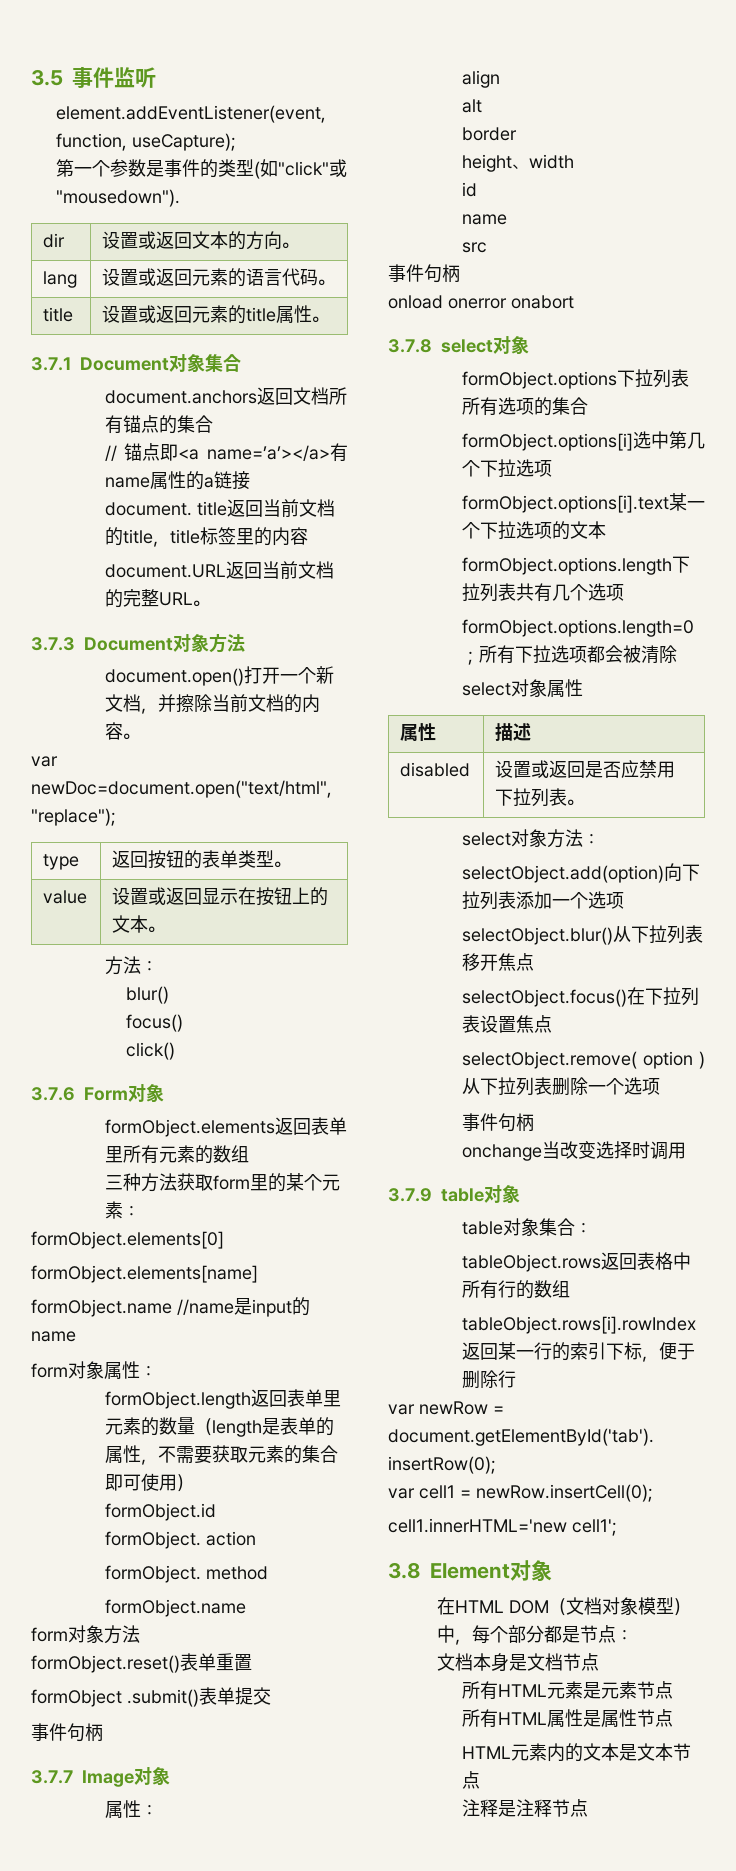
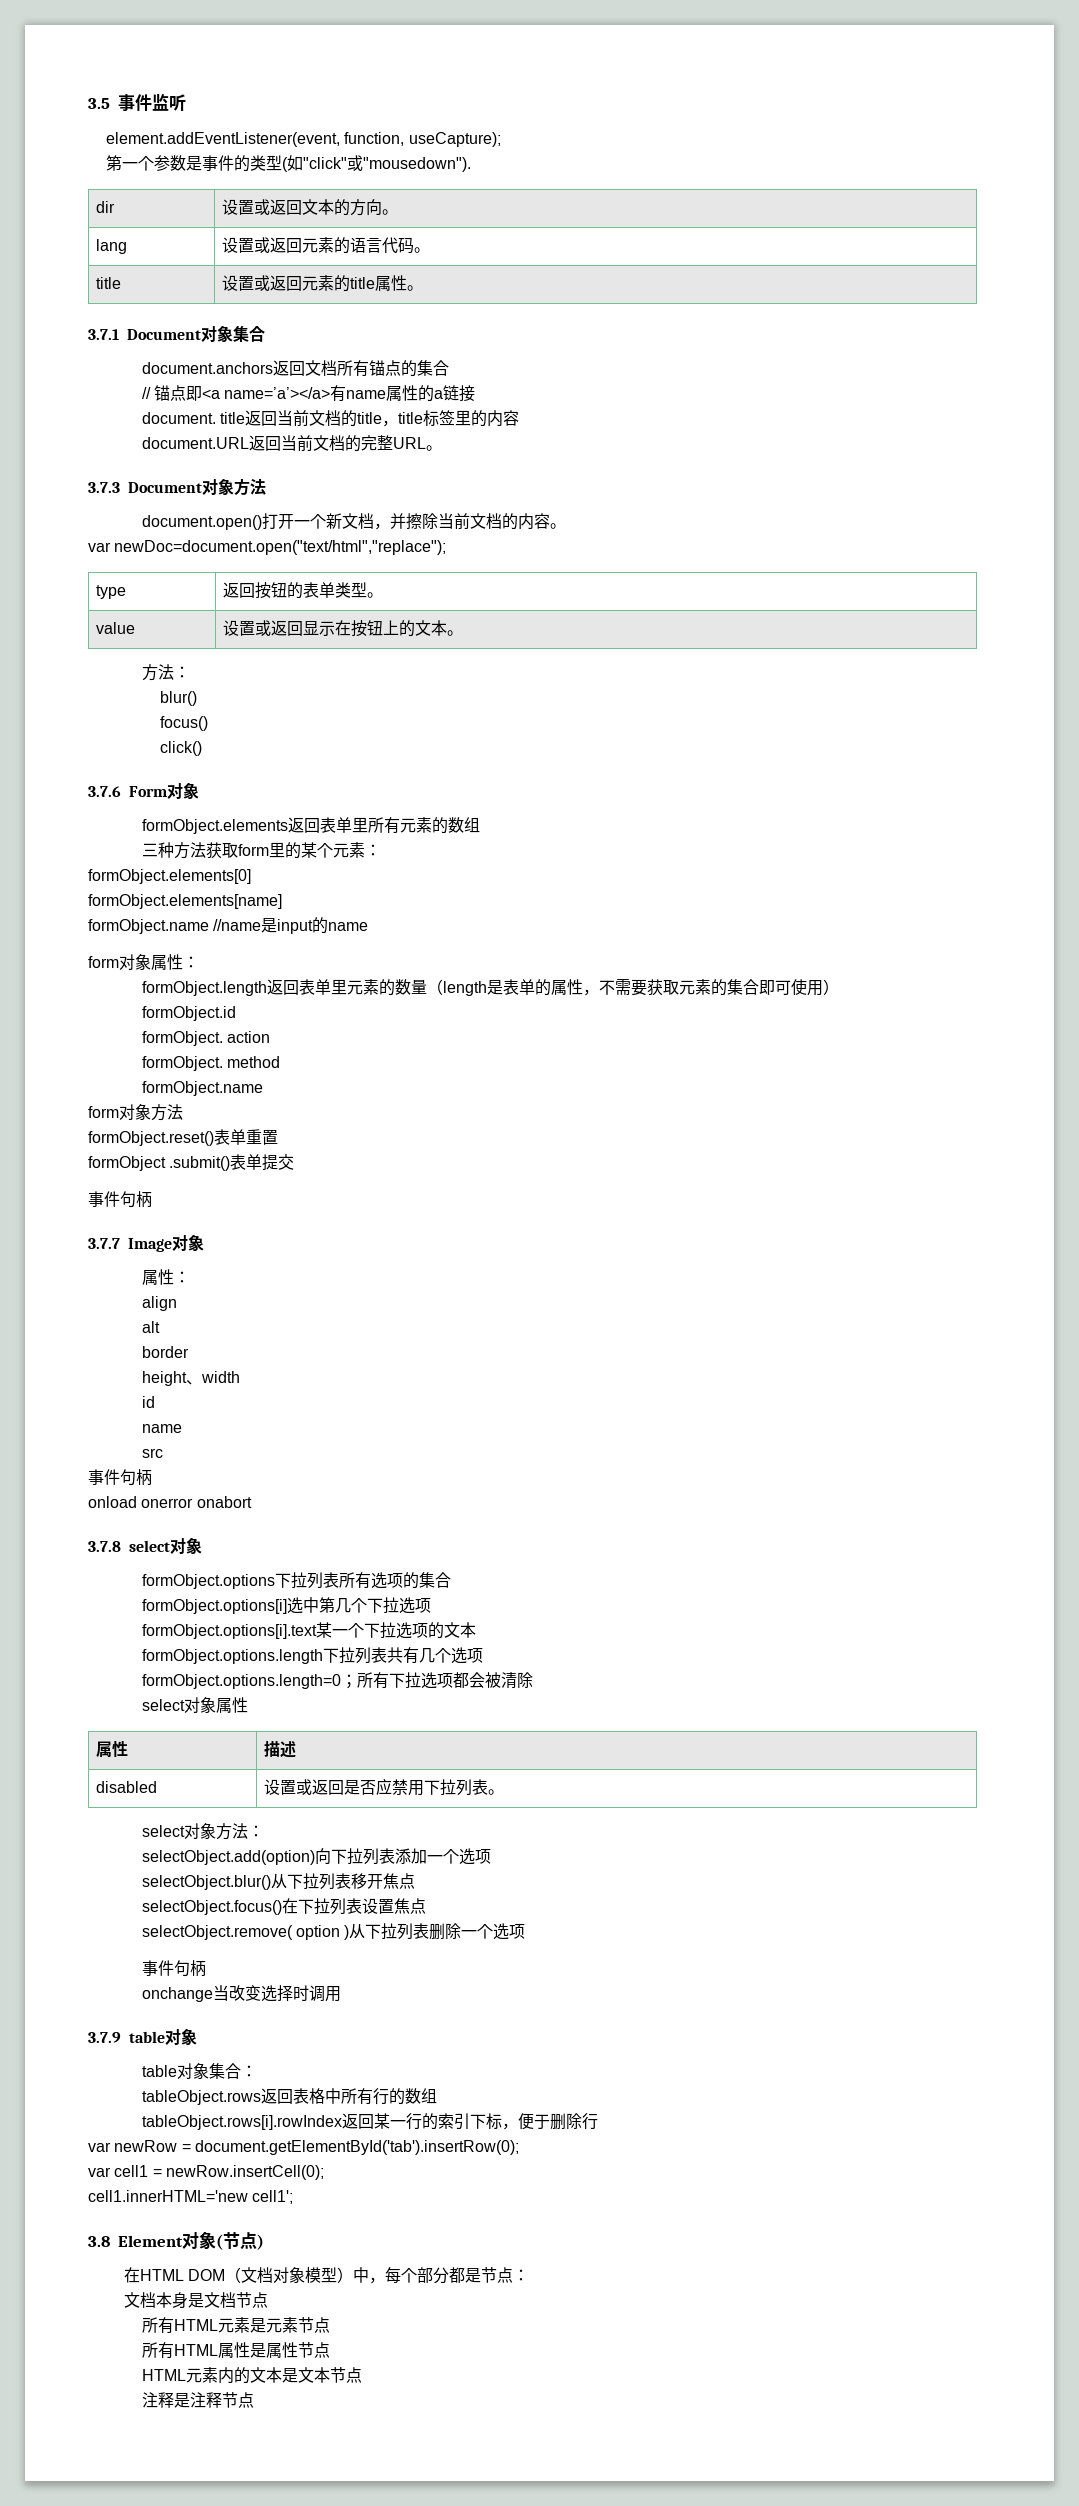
- 3.8 Element对象
+ 3.8 Element对象(节点)

